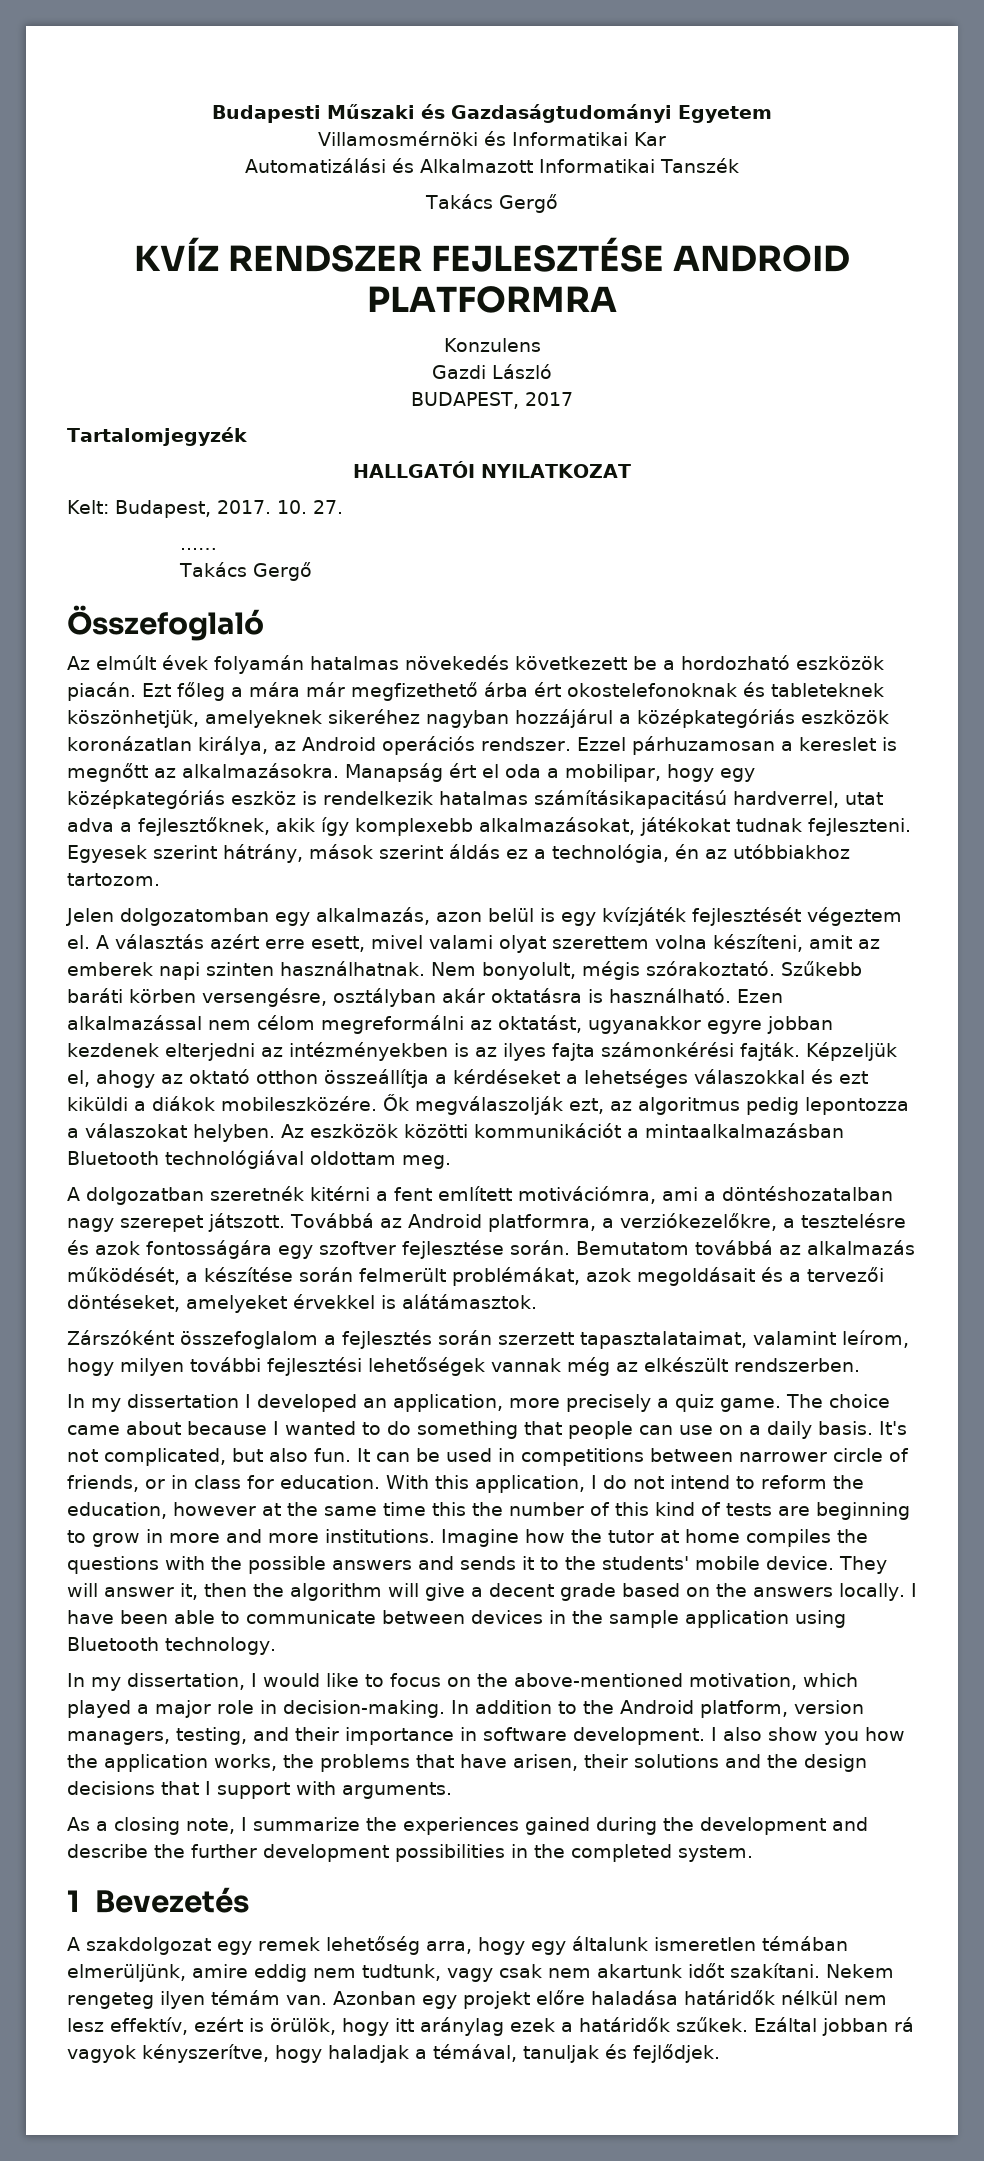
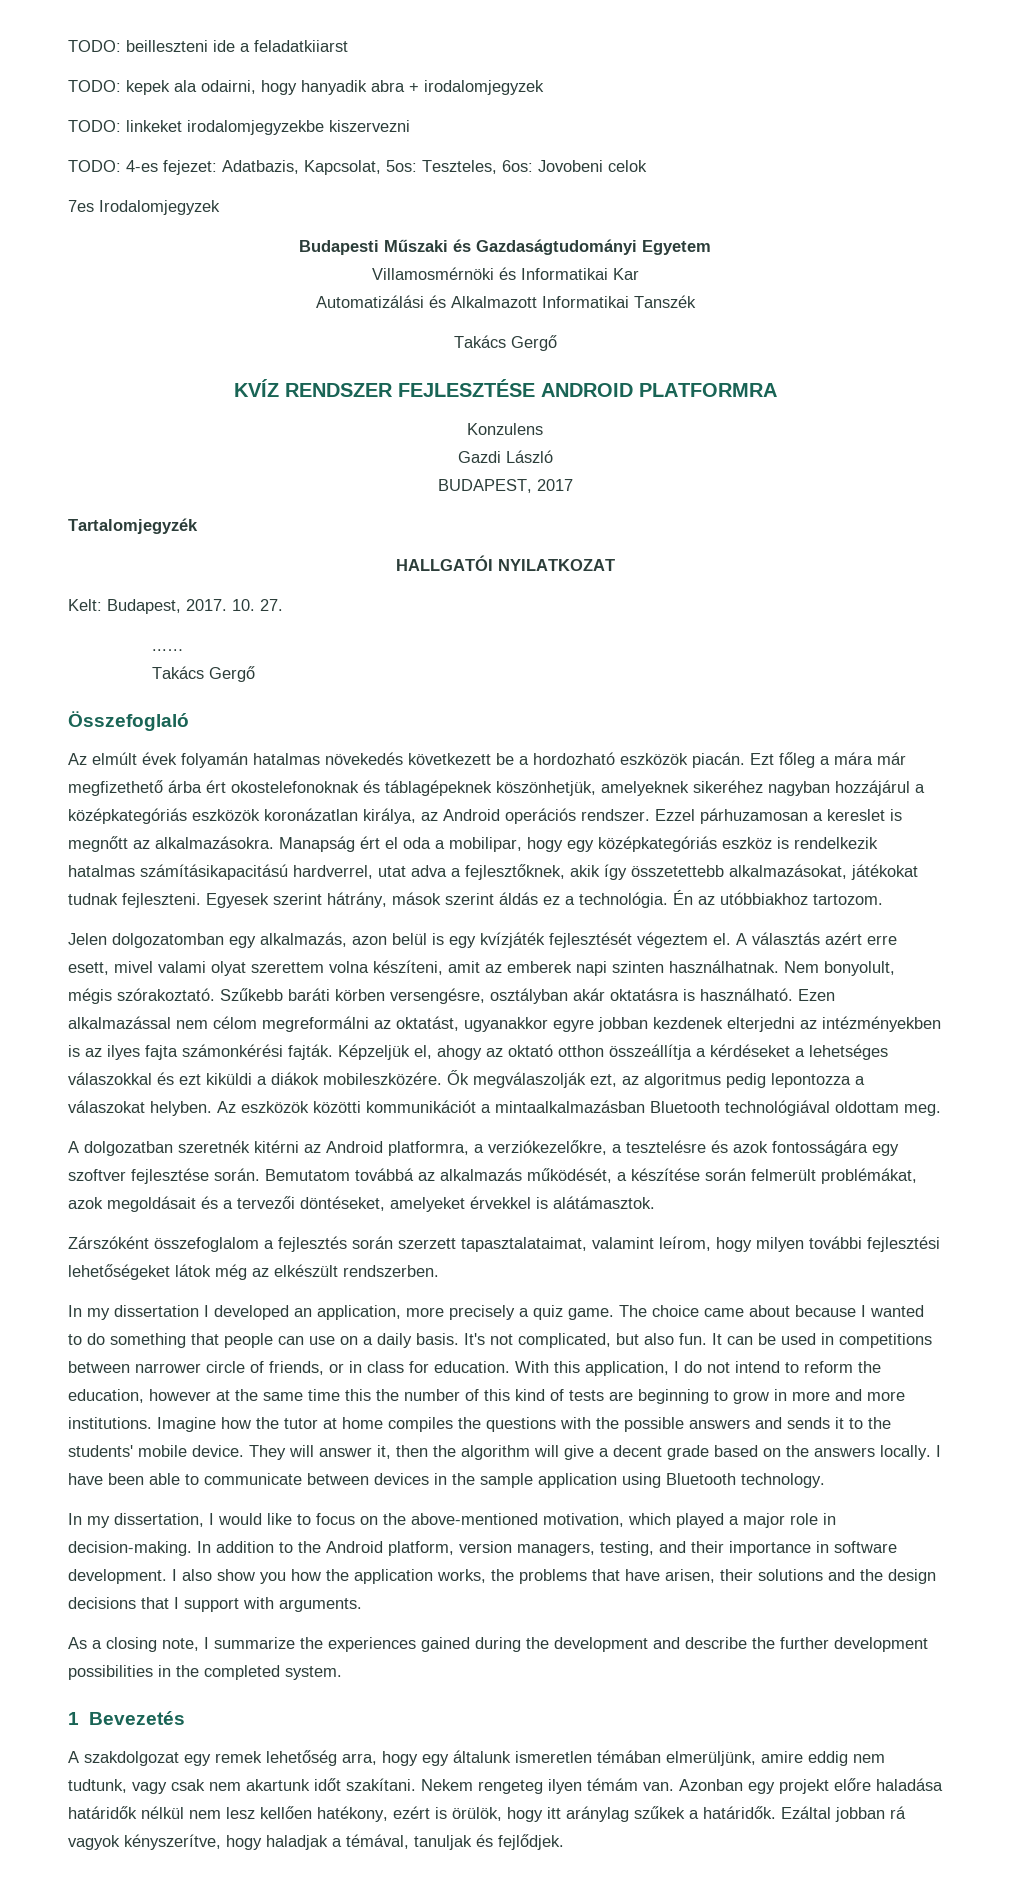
+ TODO: beilleszteni ide a feladatkiiarst
+ TODO: kepek ala odairni, hogy hanyadik abra + irodalomjegyzek
+ TODO: linkeket irodalomjegyzekbe kiszervezni
+ TODO: 4-es fejezet: Adatbazis, Kapcsolat, 5os: Teszteles, 6os: Jovobeni celok
+ 7es Irodalomjegyzek
- Ezt főleg a mára már megfizethető árba ért okostelefonoknak és tableteknek köszönhetjük, amelyeknek sikeréhez nagyban hozzájárul a középkategóriás eszközök koronázatlan királya, az Android operációs rendszer.
+ Ezt főleg a mára már megfizethető árba ért okostelefonoknak és táblagépeknek köszönhetjük, amelyeknek sikeréhez nagyban hozzájárul a középkategóriás eszközök koronázatlan királya, az Android operációs rendszer.
- Manapság ért el oda a mobilipar, hogy egy középkategóriás eszköz is rendelkezik hatalmas számításikapacitású hardverrel, utat adva a fejlesztőknek, akik így komplexebb alkalmazásokat, játékokat tudnak fejleszteni.
+ Manapság ért el oda a mobilipar, hogy egy középkategóriás eszköz is rendelkezik hatalmas számításikapacitású hardverrel, utat adva a fejlesztőknek, akik így összetettebb alkalmazásokat, játékokat tudnak fejleszteni.
- Egyesek szerint hátrány, mások szerint áldás ez a technológia, én az utóbbiakhoz tartozom.
+ Egyesek szerint hátrány, mások szerint áldás ez a technológia. Én az utóbbiakhoz tartozom.
- A dolgozatban szeretnék kitérni a fent említett motivációmra, ami a döntéshozatalban nagy szerepet játszott. Továbbá az Android platformra, a verziókezelőkre, a tesztelésre és azok fontosságára egy szoftver fejlesztése során.
+ A dolgozatban szeretnék kitérni az Android platformra, a verziókezelőkre, a tesztelésre és azok fontosságára egy szoftver fejlesztése során.
- Zárszóként összefoglalom a fejlesztés során szerzett tapasztalataimat, valamint leírom, hogy milyen további fejlesztési lehetőségek vannak még az elkészült rendszerben.
+ Zárszóként összefoglalom a fejlesztés során szerzett tapasztalataimat, valamint leírom, hogy milyen további fejlesztési lehetőségeket látok még az elkészült rendszerben.
- Azonban egy projekt előre haladása határidők nélkül nem lesz effektív, ezért is örülök, hogy itt aránylag ezek a határidők szűkek.
+ Azonban egy projekt előre haladása határidők nélkül nem lesz kellően hatékony, ezért is örülök, hogy itt aránylag szűkek a határidők.

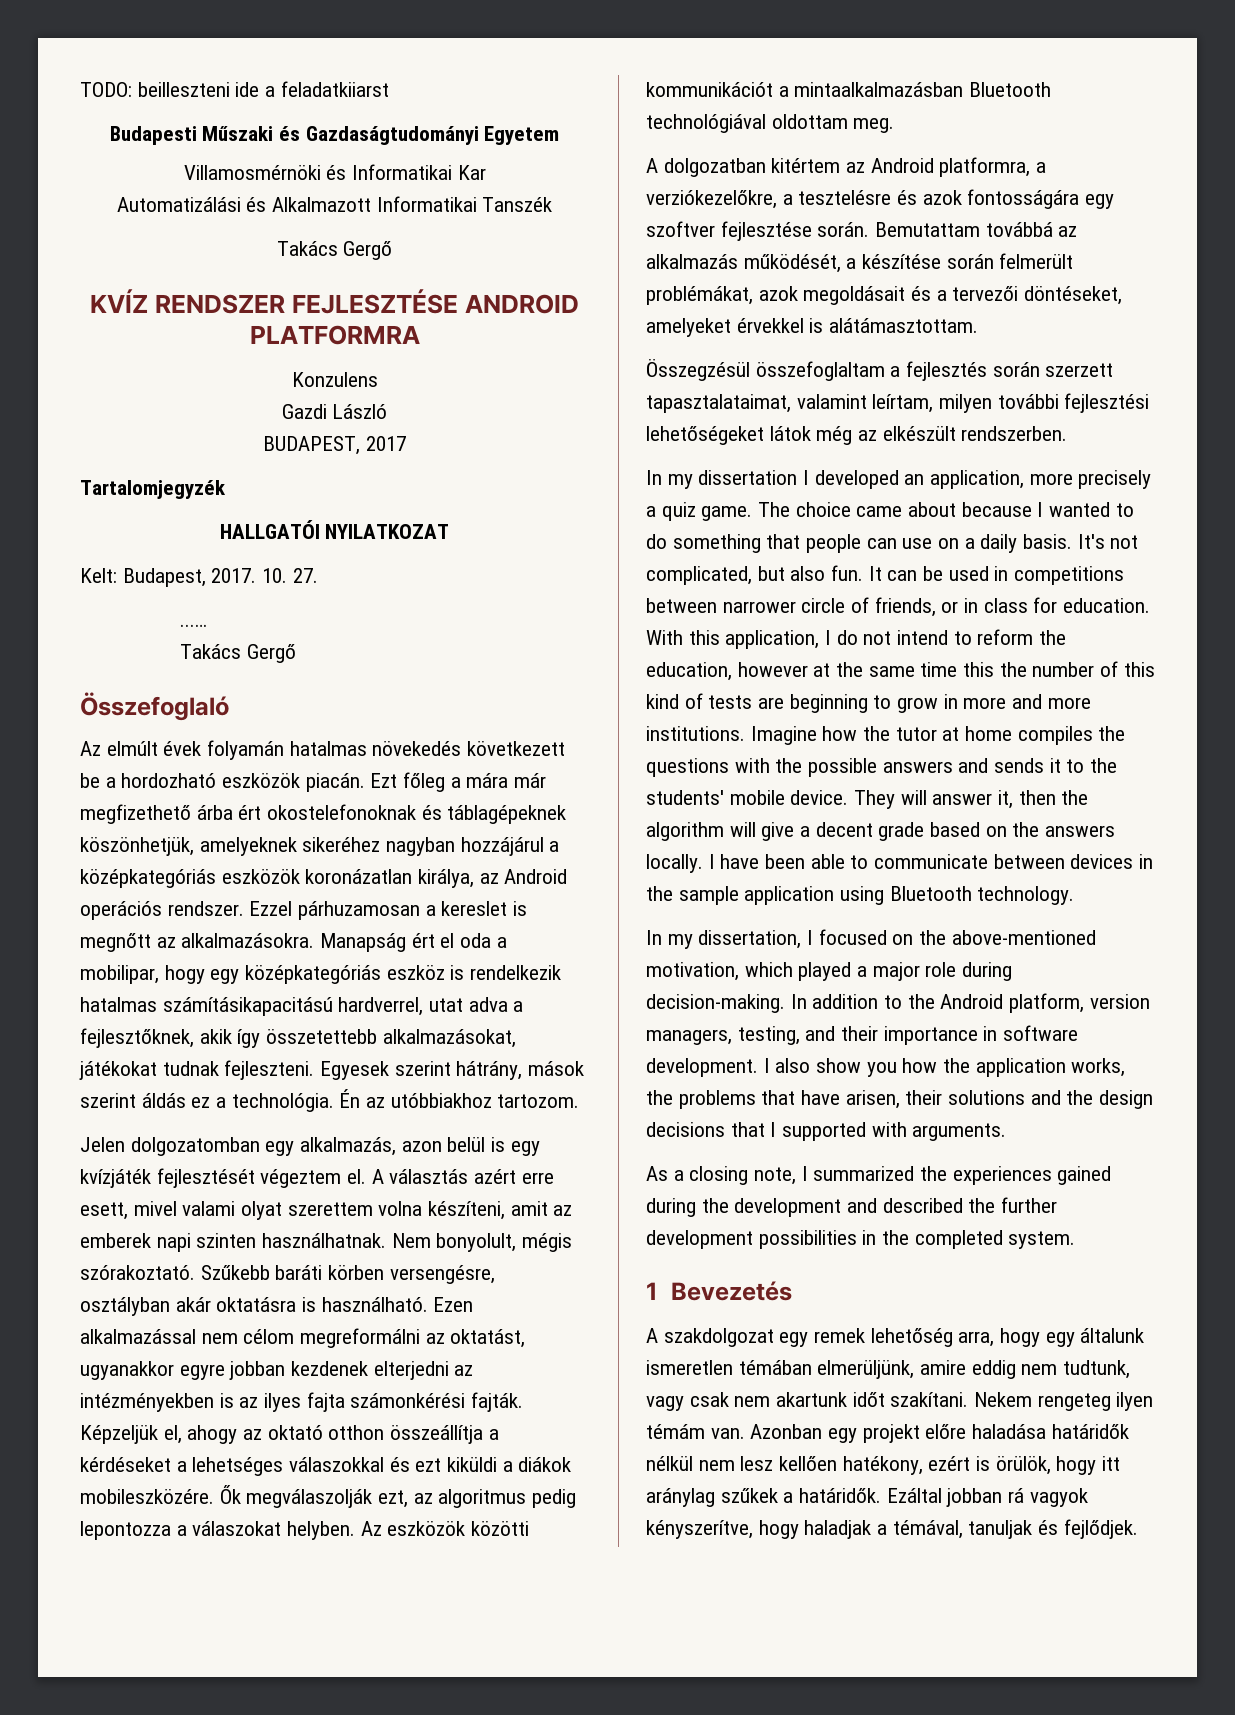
- TODO: kepek ala odairni, hogy hanyadik abra + irodalomjegyzek
- TODO: linkeket irodalomjegyzekbe kiszervezni
- TODO: 4-es fejezet: Adatbazis, Kapcsolat, 5os: Teszteles, 6os: Jovobeni celok
- 7es Irodalomjegyzek
- A dolgozatban szeretnék kitérni az Android platformra, a verziókezelőkre, a tesztelésre és azok fontosságára egy szoftver fejlesztése során.
+ A dolgozatban kitértem az Android platformra, a verziókezelőkre, a tesztelésre és azok fontosságára egy szoftver fejlesztése során.
- Bemutatom továbbá az alkalmazás működését, a készítése során felmerült problémákat, azok megoldásait és a tervezői döntéseket, amelyeket érvekkel is alátámasztok.
- Zárszóként összefoglalom a fejlesztés során szerzett tapasztalataimat, valamint leírom, hogy milyen további fejlesztési lehetőségeket látok még az elkészült rendszerben.
+ Bemutattam továbbá az alkalmazás működését, a készítése során felmerült problémákat, azok megoldásait és a tervezői döntéseket, amelyeket érvekkel is alátámasztottam.
+ Összegzésül összefoglaltam a fejlesztés során szerzett tapasztalataimat, valamint leírtam, milyen további fejlesztési lehetőségeket látok még az elkészült rendszerben.
- In my dissertation, I would like to focus on the above-mentioned motivation, which played a major role in decision-making.
+ In my dissertation, I focused on the above-mentioned motivation, which played a major role during decision-making.
- I also show you how the application works, the problems that have arisen, their solutions and the design decisions that I support with arguments.
+ I also show you how the application works, the problems that have arisen, their solutions and the design decisions that I supported with arguments.
- As a closing note, I summarize the experiences gained during the development and describe the further development possibilities in the completed system.
+ As a closing note, I summarized the experiences gained during the development and described the further development possibilities in the completed system.

